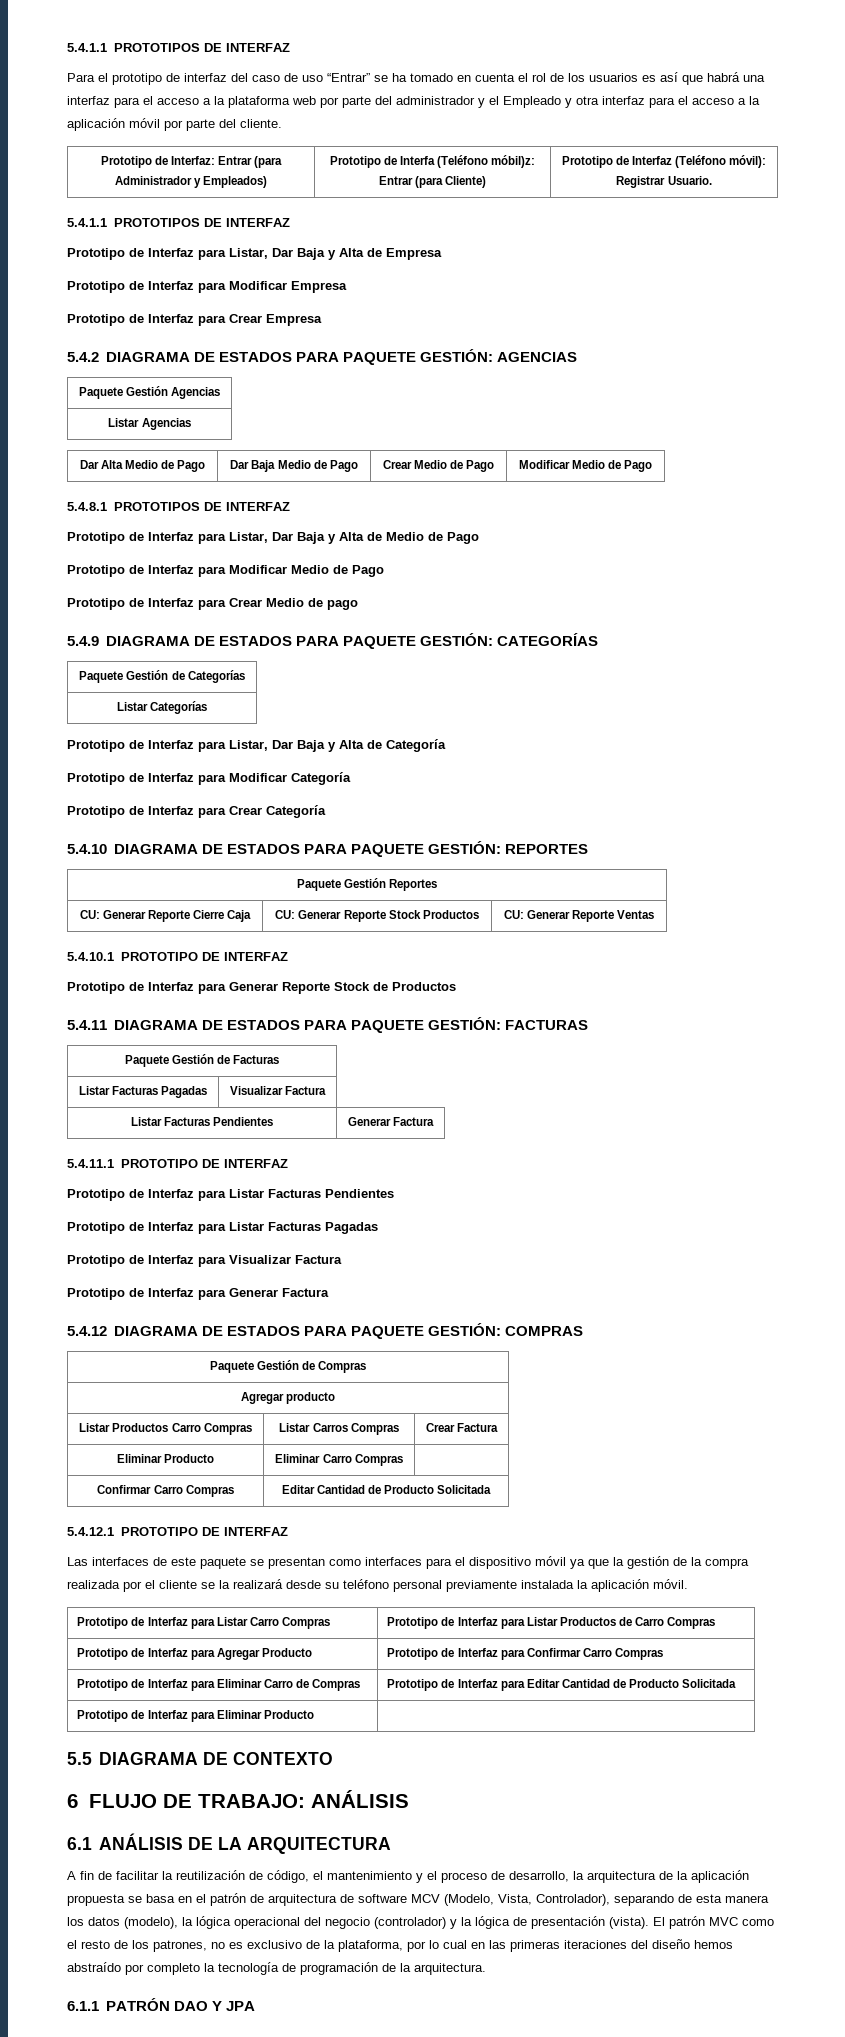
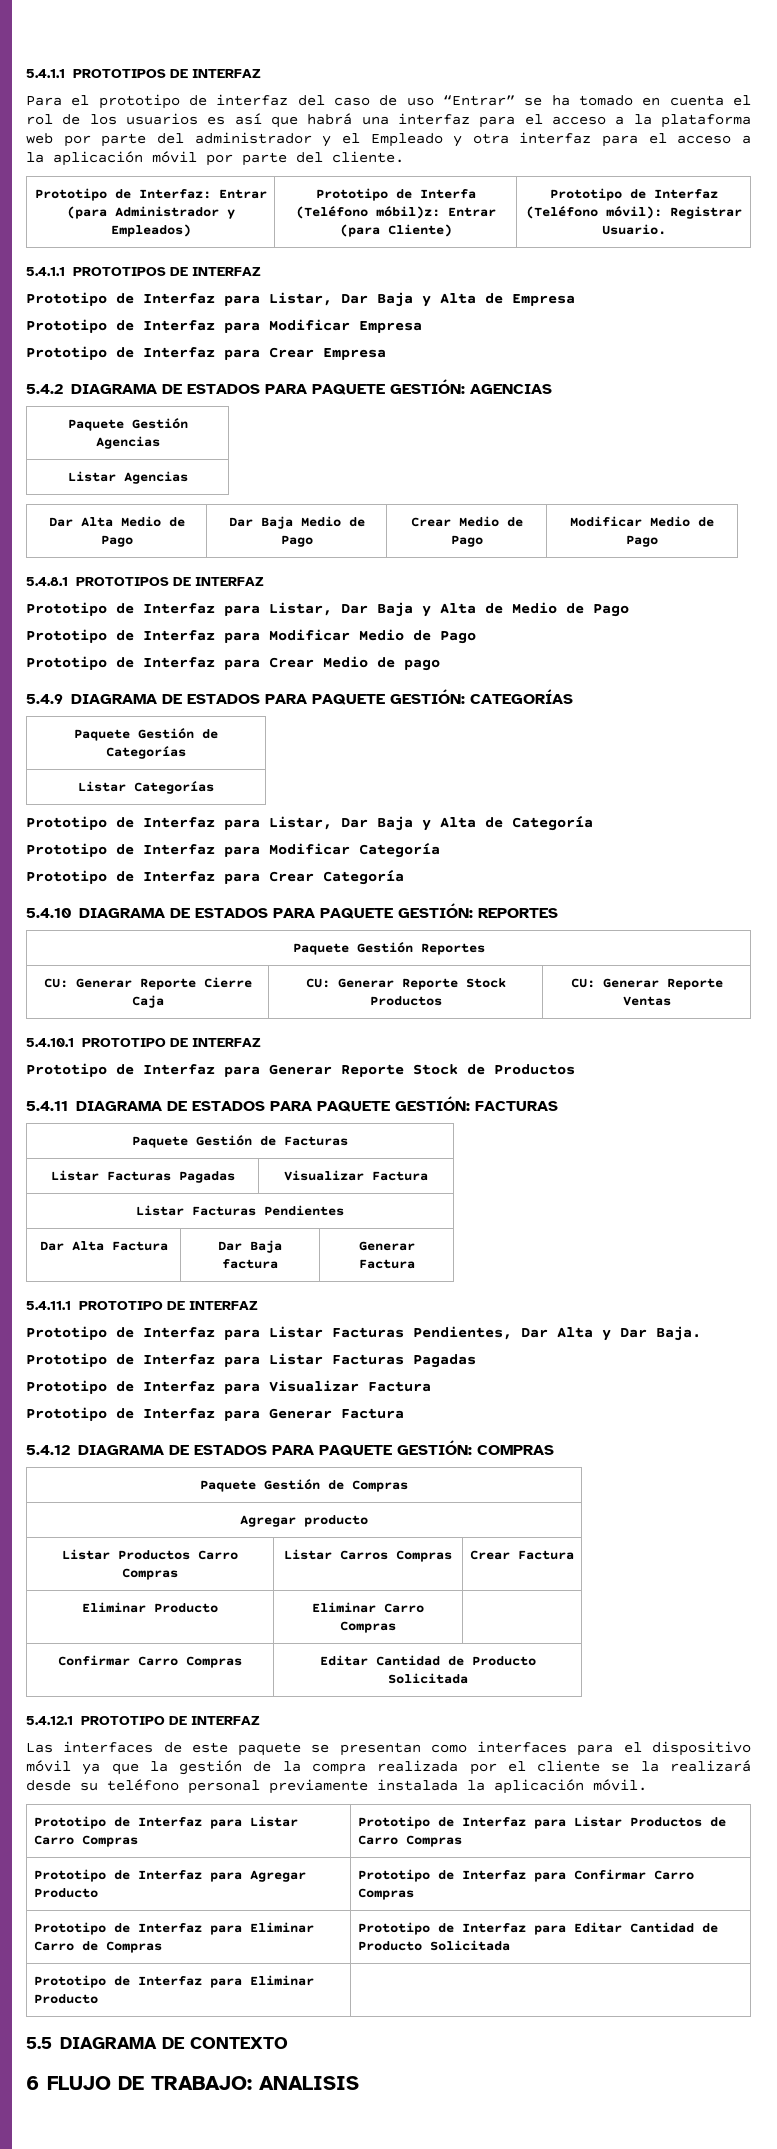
- Listar Facturas Pendientes | Generar Factura
+ Listar Facturas Pendientes
+ Dar Alta Factura | Dar Baja factura | Generar Factura
- Prototipo de Interfaz para Listar Facturas Pendientes
+ Prototipo de Interfaz para Listar Facturas Pendientes, Dar Alta y Dar Baja.
- 6 FLUJO DE TRABAJO: ANÁLISIS
- 6.1 ANÁLISIS DE LA ARQUITECTURA
- A fin de facilitar la reutilización de código, el mantenimiento y el proceso de desarrollo, la arquitectura de la aplicación propuesta se basa en el patrón de arquitectura de software MCV (Modelo, Vista, Controlador), separando de esta manera los datos (modelo), la lógica operacional del negocio (controlador) y la lógica de presentación (vista). El patrón MVC como el resto de los patrones, no es exclusivo de la plataforma, por lo cual en las primeras iteraciones del diseño hemos abstraído por completo la tecnología de programación de la arquitectura.
- 6.1.1 PATRÓN DAO Y JPA
+ 6 FLUJO DE TRABAJO: ANALISIS

